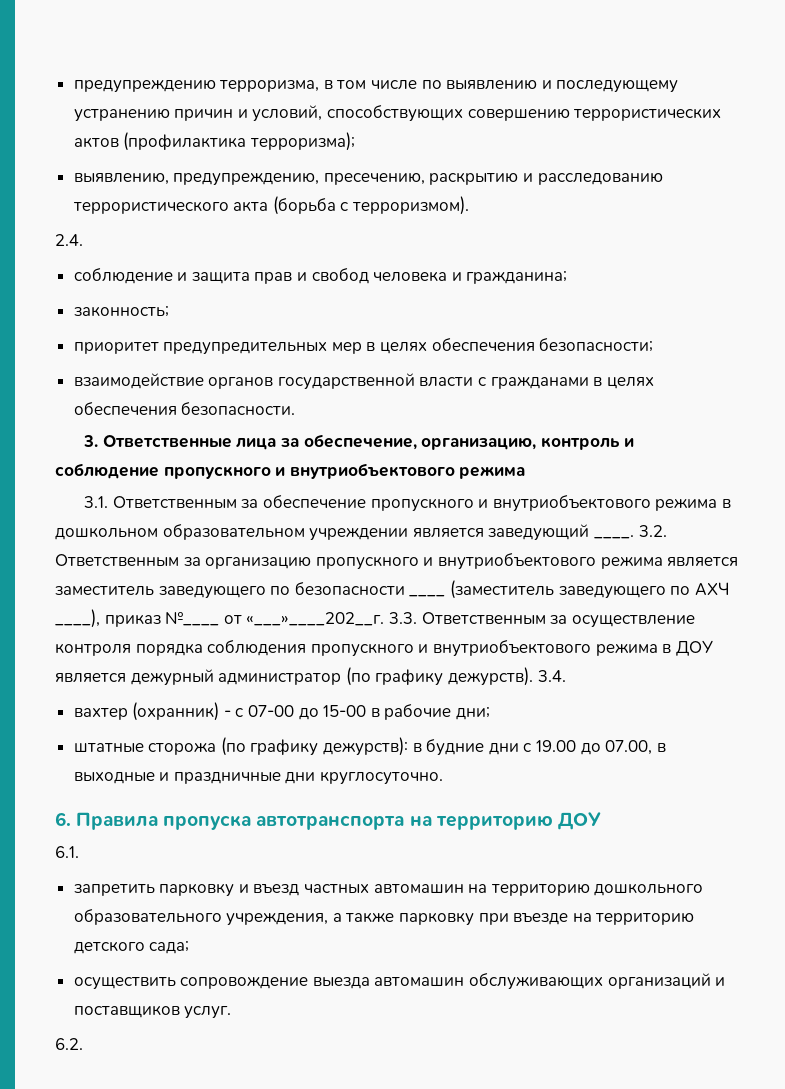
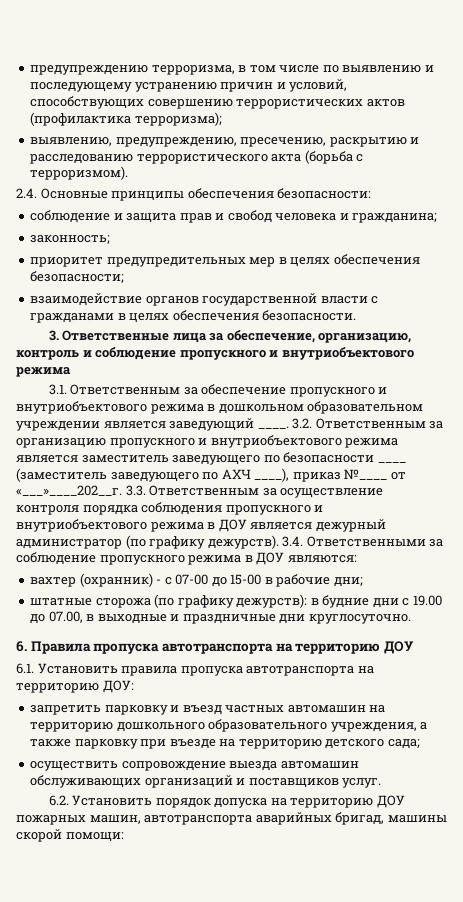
- 2.4.
+ 2.4. Основные принципы обеспечения безопасности:
- 3.4.
+ 3.4. Ответственными за соблюдение пропускного режима в ДОУ являются:
- 6.1.
+ 6.1. Установить правила пропуска автотранспорта на территорию ДОУ:
- 6.2.
+ 6.2. Установить порядок допуска на территорию ДОУ пожарных машин, автотранспорта аварийных бригад, машины скорой помощи:

